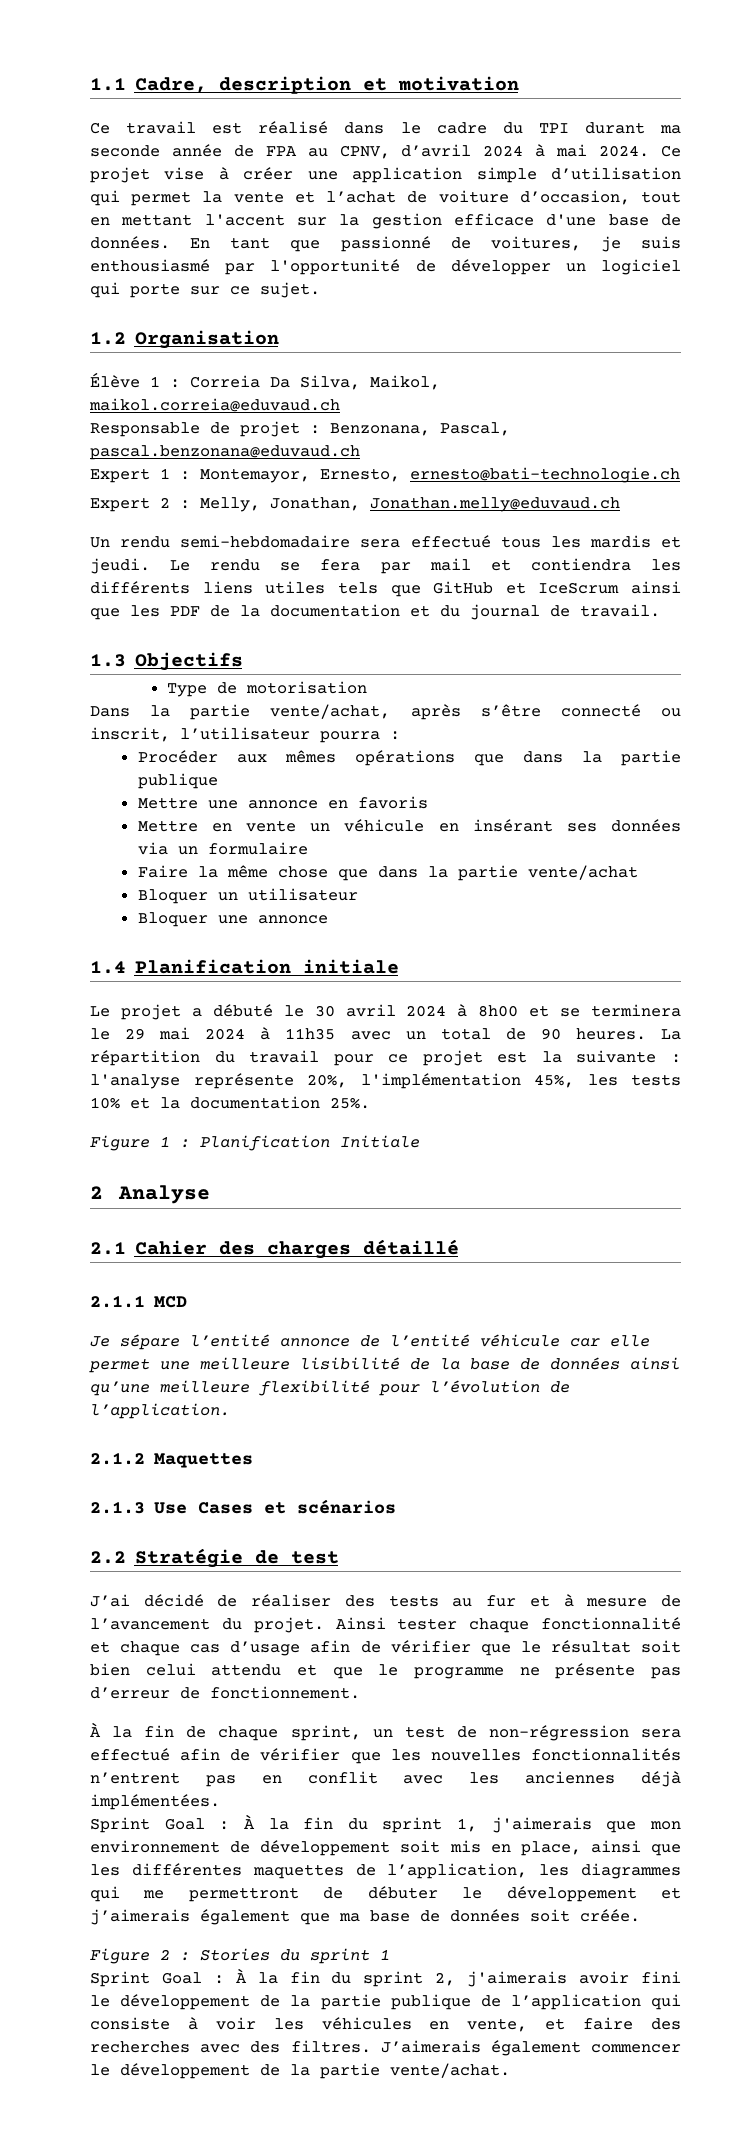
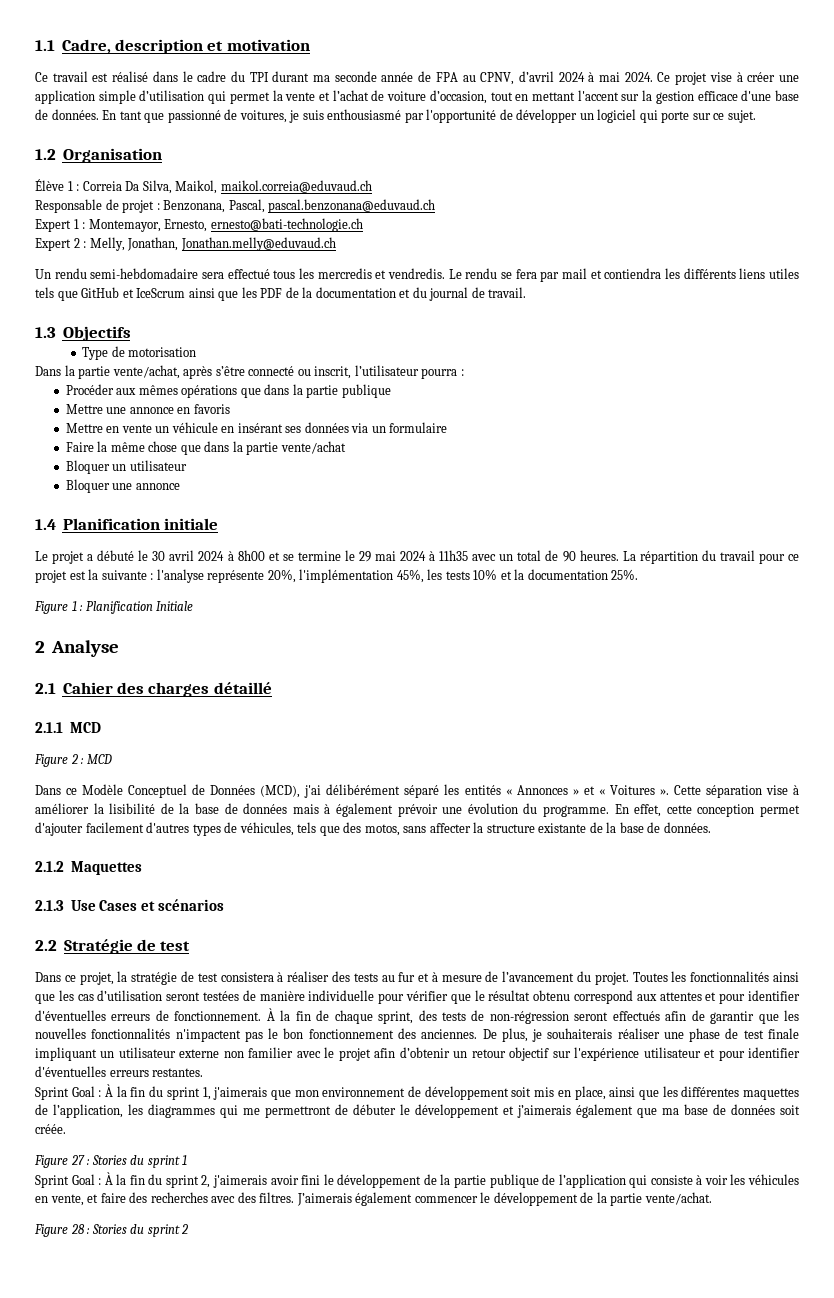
- Un rendu semi-hebdomadaire sera effectué tous les mardis et jeudi.
+ Un rendu semi-hebdomadaire sera effectué tous les mercredis et vendredis.
- Le projet a débuté le 30 avril 2024 à 8h00 et se terminera le 29 mai 2024 à 11h35 avec un total de 90 heures.
+ Le projet a débuté le 30 avril 2024 à 8h00 et se termine le 29 mai 2024 à 11h35 avec un total de 90 heures.
- Je sépare l’entité annonce de l’entité véhicule car elle permet une meilleure lisibilité de la base de données ainsi qu’une meilleure flexibilité pour l’évolution de l’application.
+ Figure 2 : MCD
+ Dans ce Modèle Conceptuel de Données (MCD), j'ai délibérément séparé les entités « Annonces » et « Voitures ». Cette séparation vise à améliorer la lisibilité de la base de données mais à également prévoir une évolution du programme. En effet, cette conception permet d'ajouter facilement d'autres types de véhicules, tels que des motos, sans affecter la structure existante de la base de données.
- J’ai décidé de réaliser des tests au fur et à mesure de l’avancement du projet.
+ Dans ce projet, la stratégie de test consistera à réaliser des tests au fur et à mesure de l’avancement du projet.
- Ainsi tester chaque fonctionnalité et chaque cas d’usage afin de vérifier que le résultat soit bien celui attendu et que le programme ne présente pas d’erreur de fonctionnement.
- À la fin de chaque sprint, un test de non-régression sera effectué afin de vérifier que les nouvelles fonctionnalités n’entrent pas en conflit avec les anciennes déjà implémentées.
+ Toutes les fonctionnalités ainsi que les cas d’utilisation seront testées de manière individuelle pour vérifier que le résultat obtenu correspond aux attentes et pour identifier d'éventuelles erreurs de fonctionnement. À la fin de chaque sprint, des tests de non-régression seront effectués afin de garantir que les nouvelles fonctionnalités n'impactent pas le bon fonctionnement des anciennes. De plus, je souhaiterais réaliser une phase de test finale impliquant un utilisateur externe non familier avec le projet afin d’obtenir un retour objectif sur l'expérience utilisateur et pour identifier d'éventuelles erreurs restantes.
- Figure 2 : Stories du sprint 1
+ Figure 27 : Stories du sprint 1
+ Figure 28 : Stories du sprint 2

